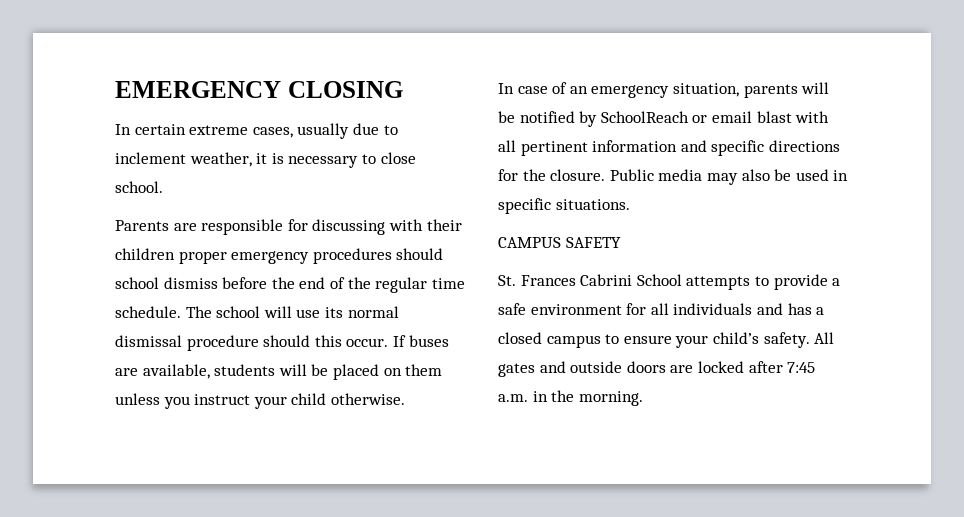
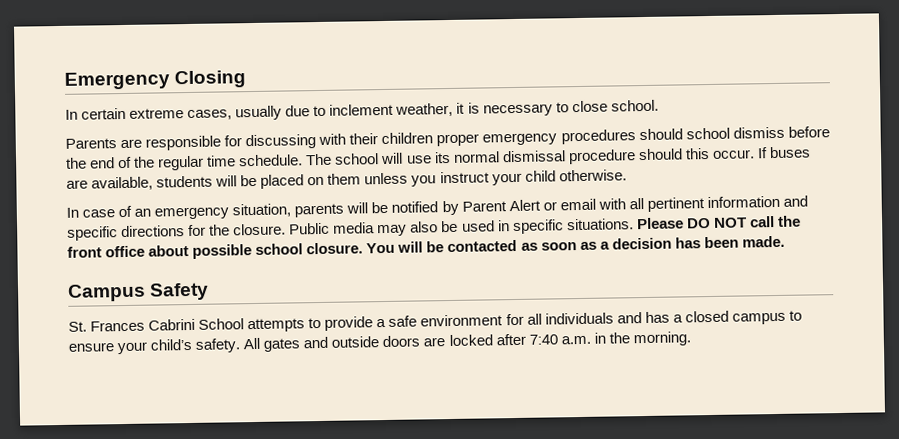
- EMERGENCY CLOSING
+ Emergency Closing
- In case of an emergency situation, parents will be notified by SchoolReach or email blast with all pertinent information and specific directions for the closure.
+ In case of an emergency situation, parents will be notified by Parent Alert or email with all pertinent information and specific directions for the closure.
- Public media may also be used in specific situations.
- CAMPUS SAFETY
+ Public media may also be used in specific situations. Please DO NOT call the front office about possible school closure. You will be contacted as soon as a decision has been made.
+ Campus Safety
- All gates and outside doors are locked after 7:45 a.m. in the morning.
+ All gates and outside doors are locked after 7:40 a.m. in the morning.

